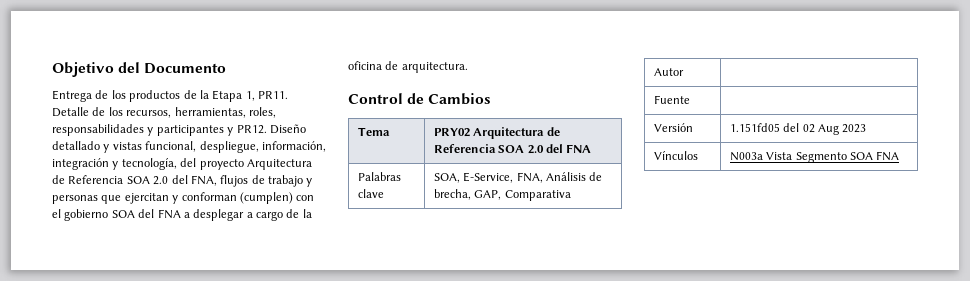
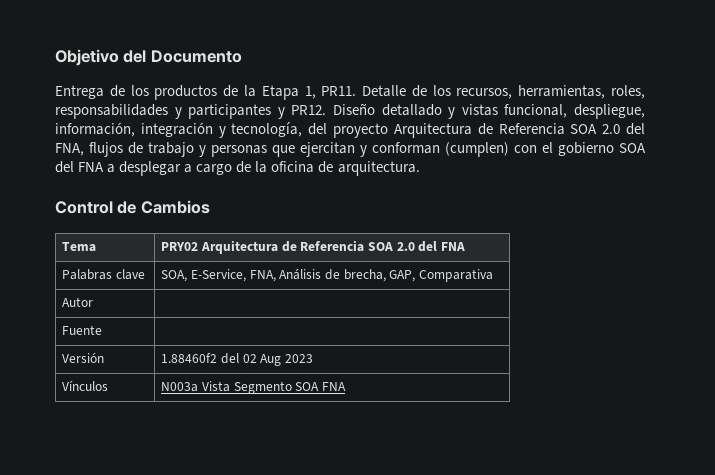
- Versión | 1.151fd05 del 02 Aug 2023
+ Versión | 1.88460f2 del 02 Aug 2023

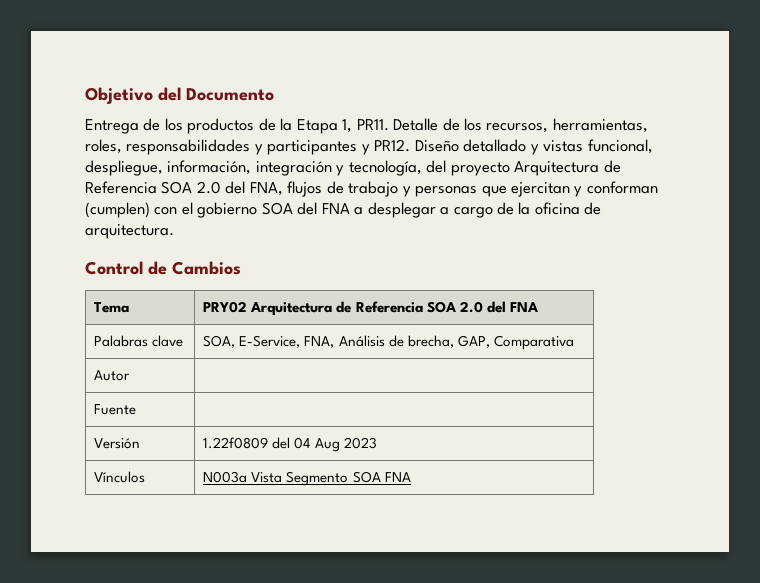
- Versión | 1.88460f2 del 02 Aug 2023
+ Versión | 1.22f0809 del 04 Aug 2023

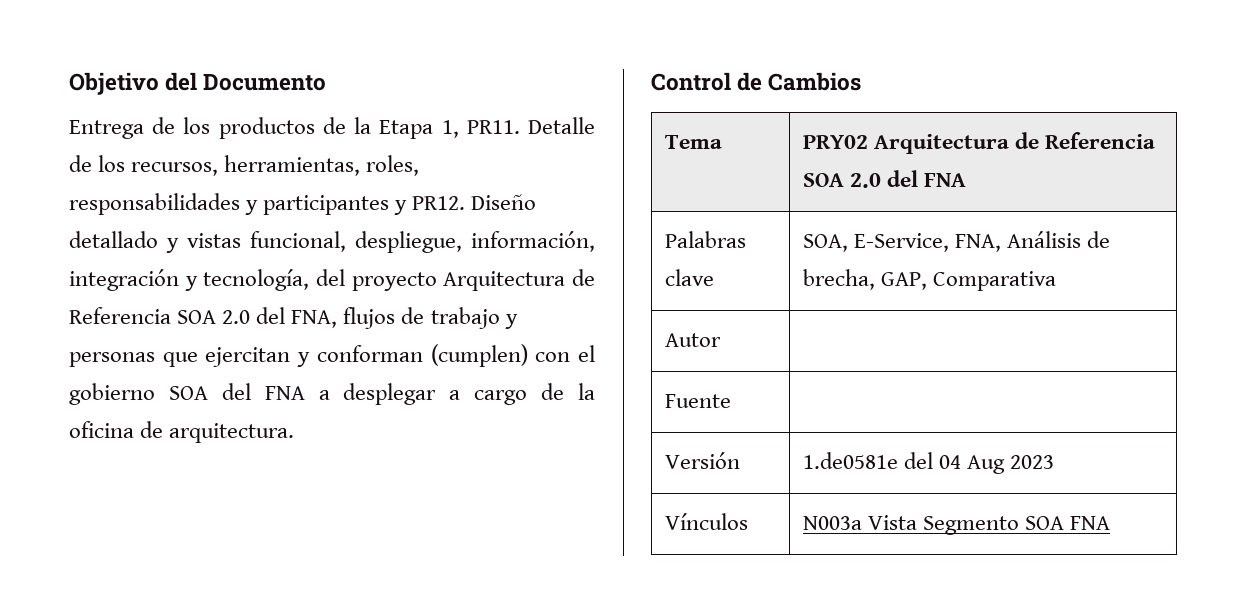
- Versión | 1.22f0809 del 04 Aug 2023
+ Versión | 1.de0581e del 04 Aug 2023

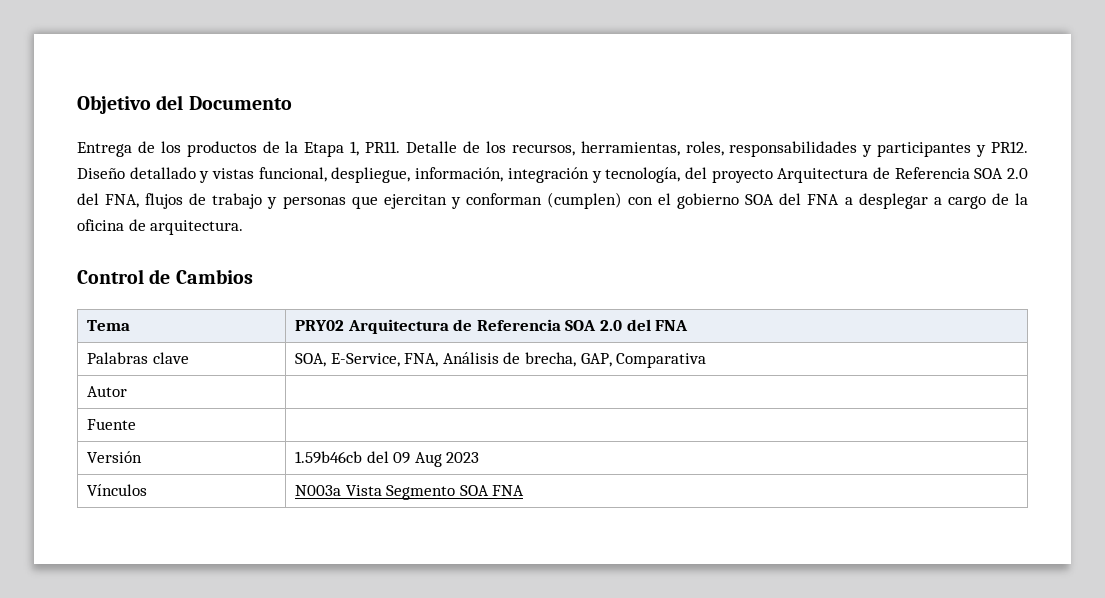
- Versión | 1.de0581e del 04 Aug 2023
+ Versión | 1.59b46cb del 09 Aug 2023

